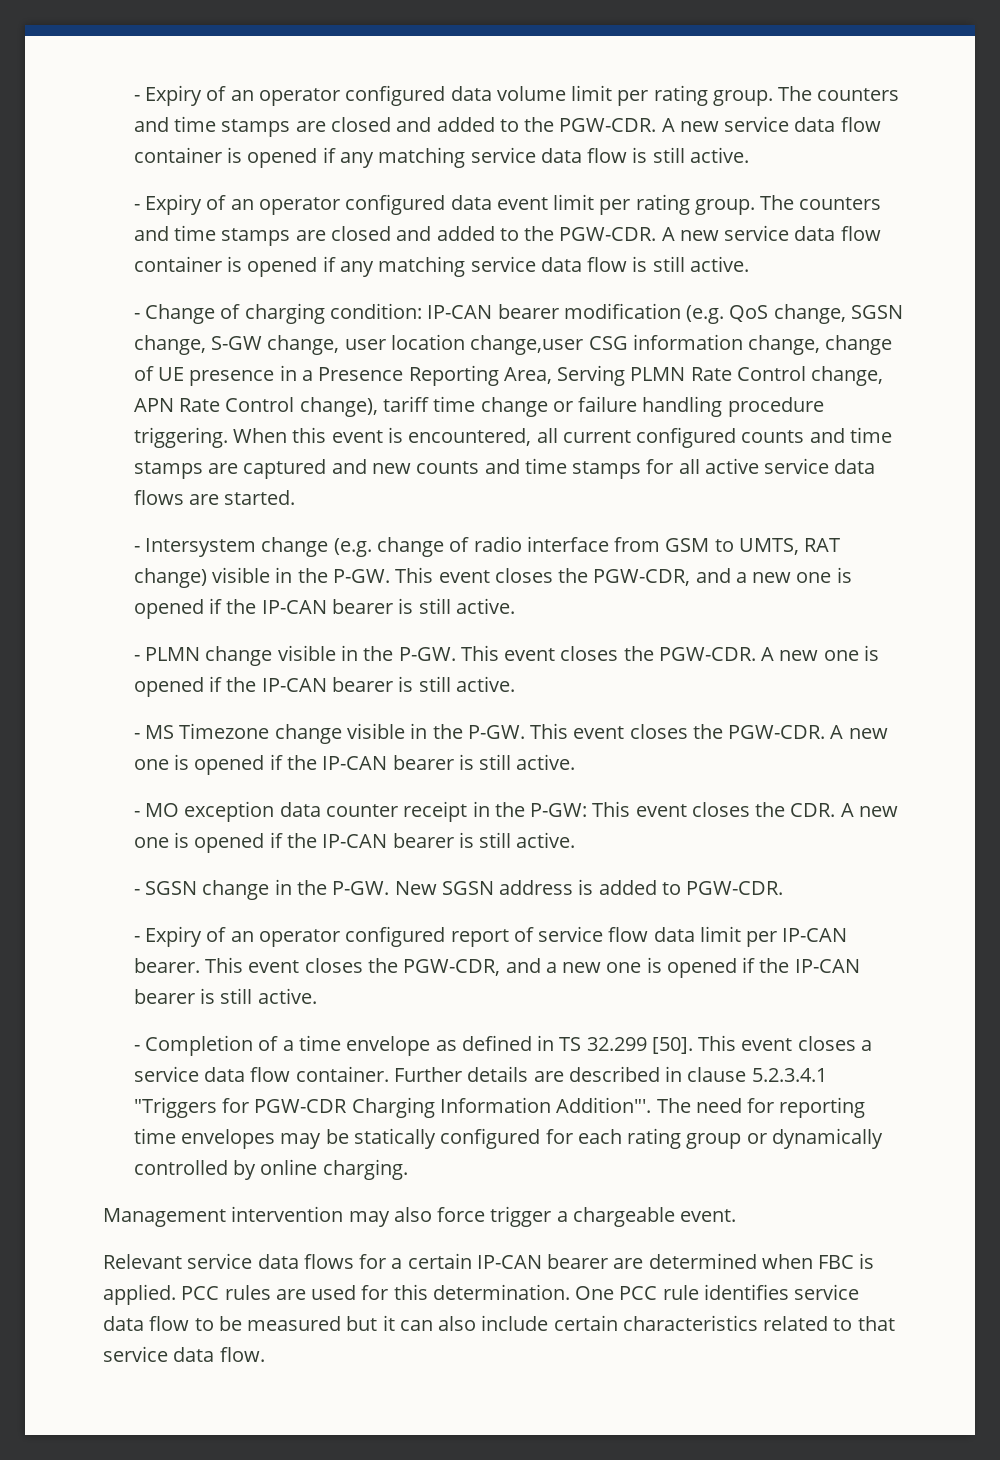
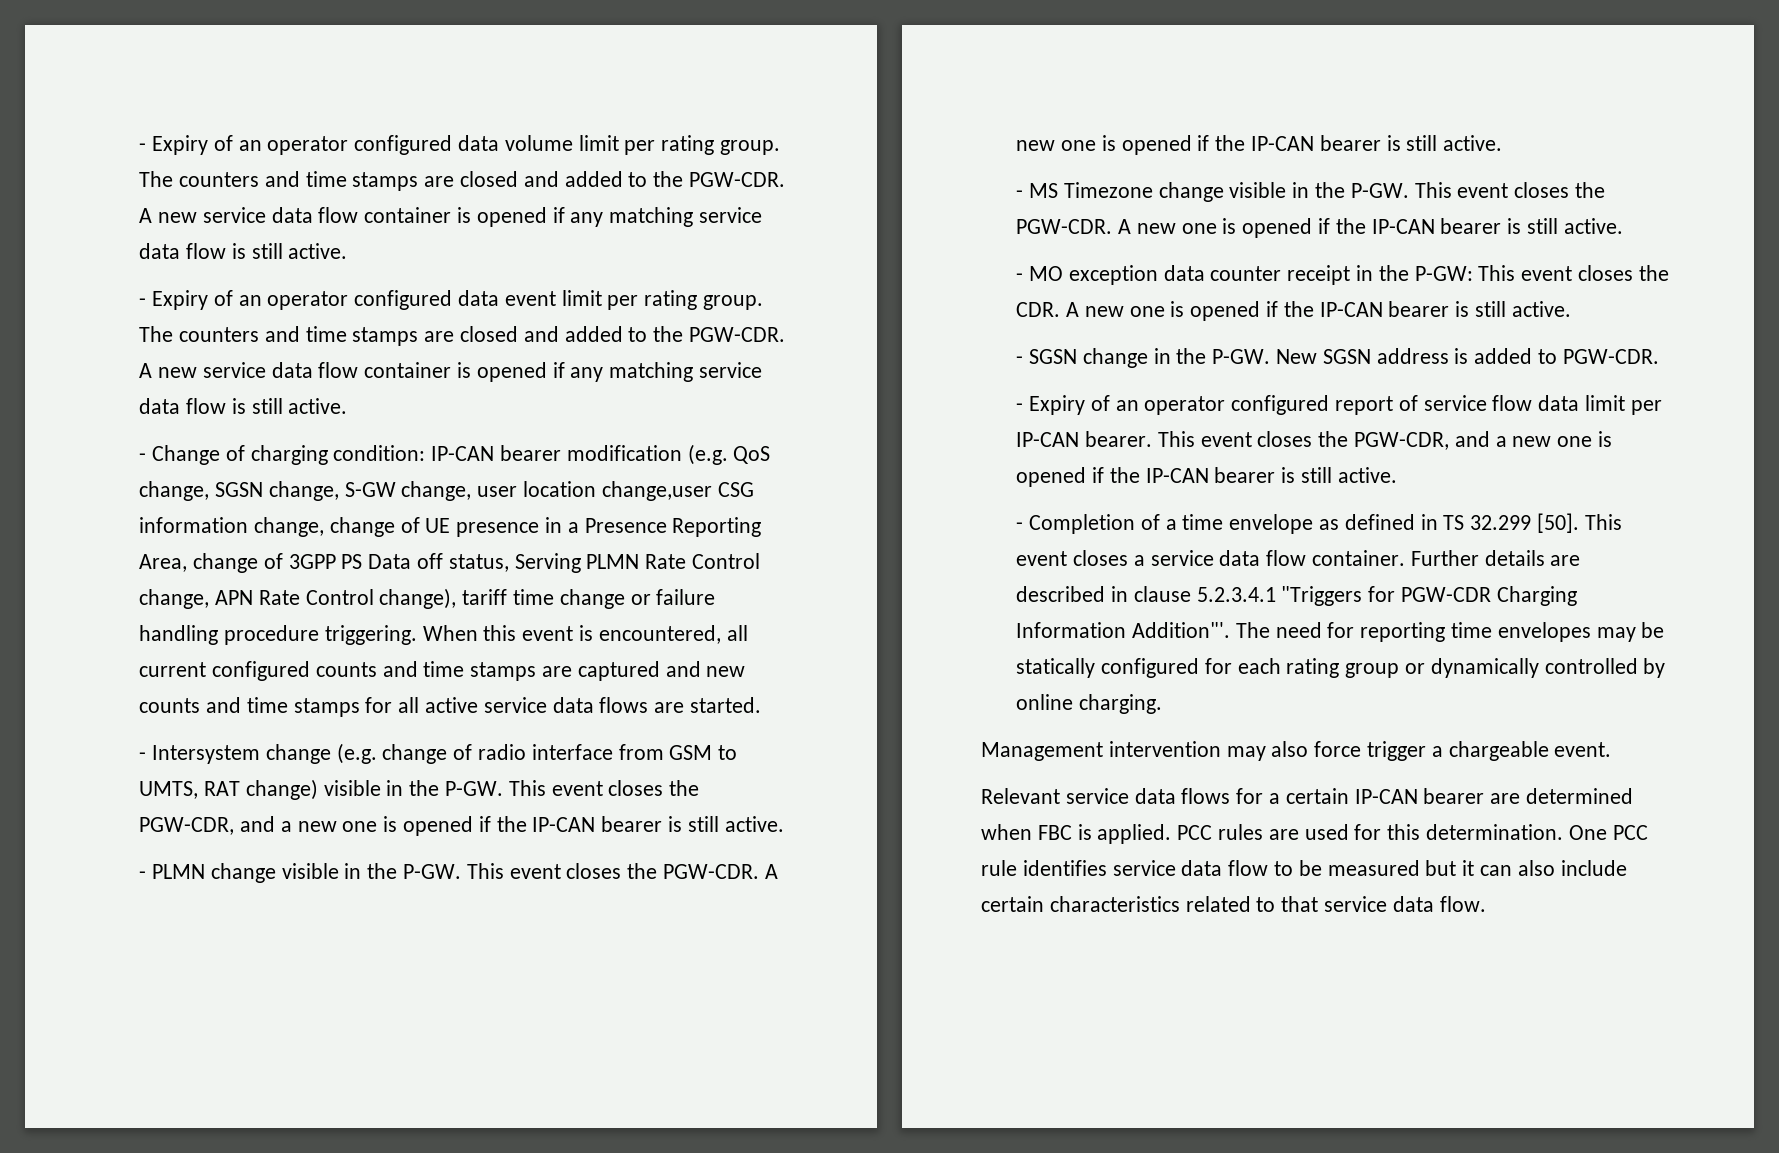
- - Change of charging condition: IP-CAN bearer modification (e.g. QoS change, SGSN change, S-GW change, user location change,user CSG information change, change of UE presence in a Presence Reporting Area, Serving PLMN Rate Control change, APN Rate Control change), tariff time change or failure handling procedure triggering.
+ - Change of charging condition: IP-CAN bearer modification (e.g. QoS change, SGSN change, S-GW change, user location change,user CSG information change, change of UE presence in a Presence Reporting Area, change of 3GPP PS Data off status, Serving PLMN Rate Control change, APN Rate Control change), tariff time change or failure handling procedure triggering.

